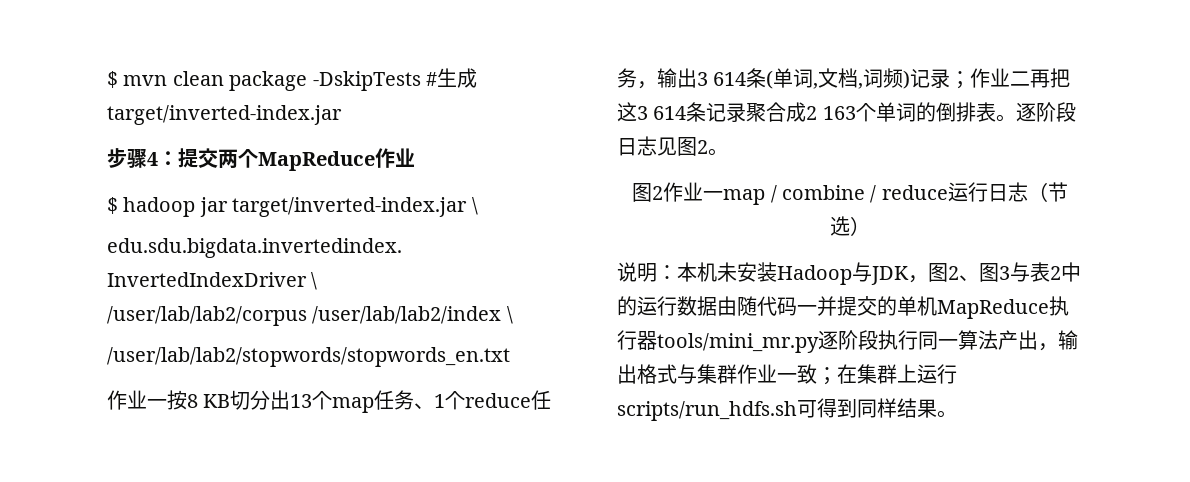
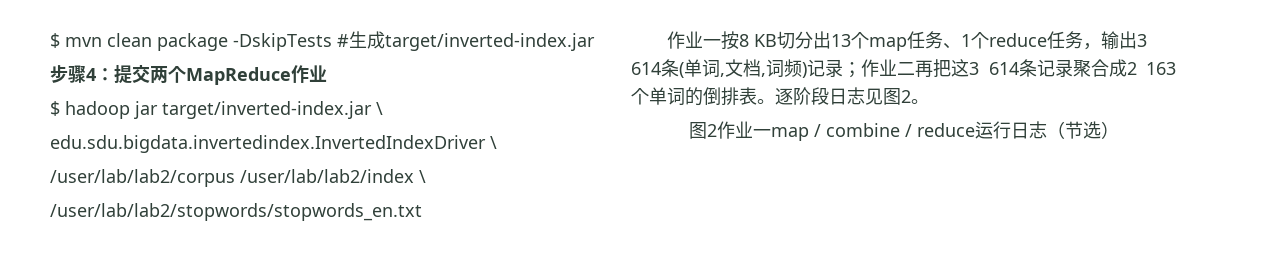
- 说明：本机未安装Hadoop与JDK，图2、图3与表2中的运行数据由随代码一并提交的单机MapReduce执行器tools/mini_mr.py逐阶段执行同一算法产出，输出格式与集群作业一致；在集群上运行scripts/run_hdfs.sh可得到同样结果。

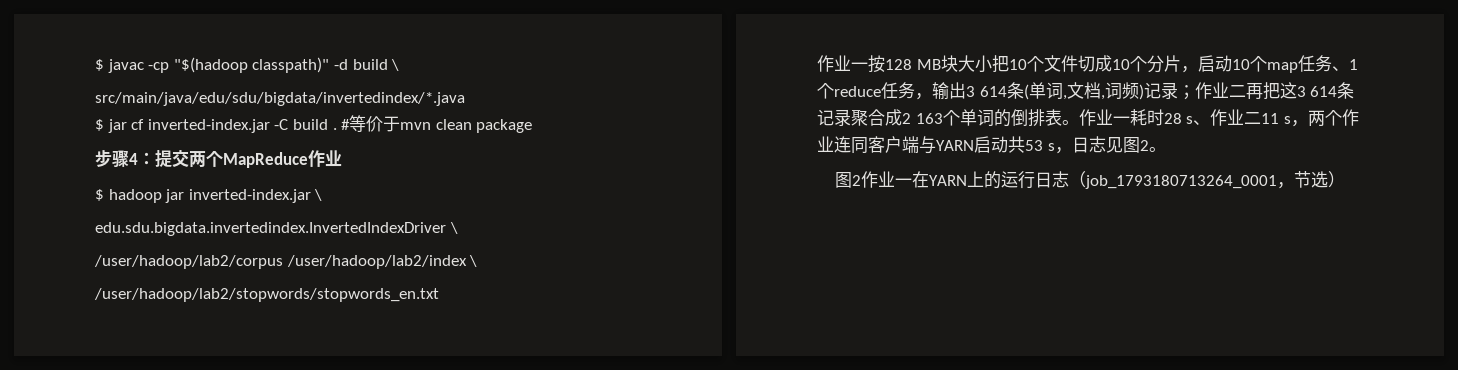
- $ mvn clean package -DskipTests #生成target/inverted-index.jar
+ $ javac -cp "$(hadoop classpath)" -d build \
+ src/main/java/edu/sdu/bigdata/invertedindex/*.java
+ $ jar cf inverted-index.jar -C build . #等价于mvn clean package
- $ hadoop jar target/inverted-index.jar \
+ $ hadoop jar inverted-index.jar \
- /user/lab/lab2/corpus /user/lab/lab2/index \
- /user/lab/lab2/stopwords/stopwords_en.txt
+ /user/hadoop/lab2/corpus /user/hadoop/lab2/index \
+ /user/hadoop/lab2/stopwords/stopwords_en.txt
- 作业一按8 KB切分出13个map任务、1个reduce任务，输出3 614条(单词,文档,词频)记录；作业二再把这3 614条记录聚合成2 163个单词的倒排表。
+ 作业一按128 MB块大小把10个文件切成10个分片，启动10个map任务、1个reduce任务，输出3 614条(单词,文档,词频)记录；作业二再把这3 614条记录聚合成2 163个单词的倒排表。
- 逐阶段日志见图2。
+ 作业一耗时28 s、作业二11 s，两个作业连同客户端与YARN启动共53 s，日志见图2。
- 图2作业一map / combine / reduce运行日志（节选）
+ 图2作业一在YARN上的运行日志（job_1793180713264_0001，节选）

